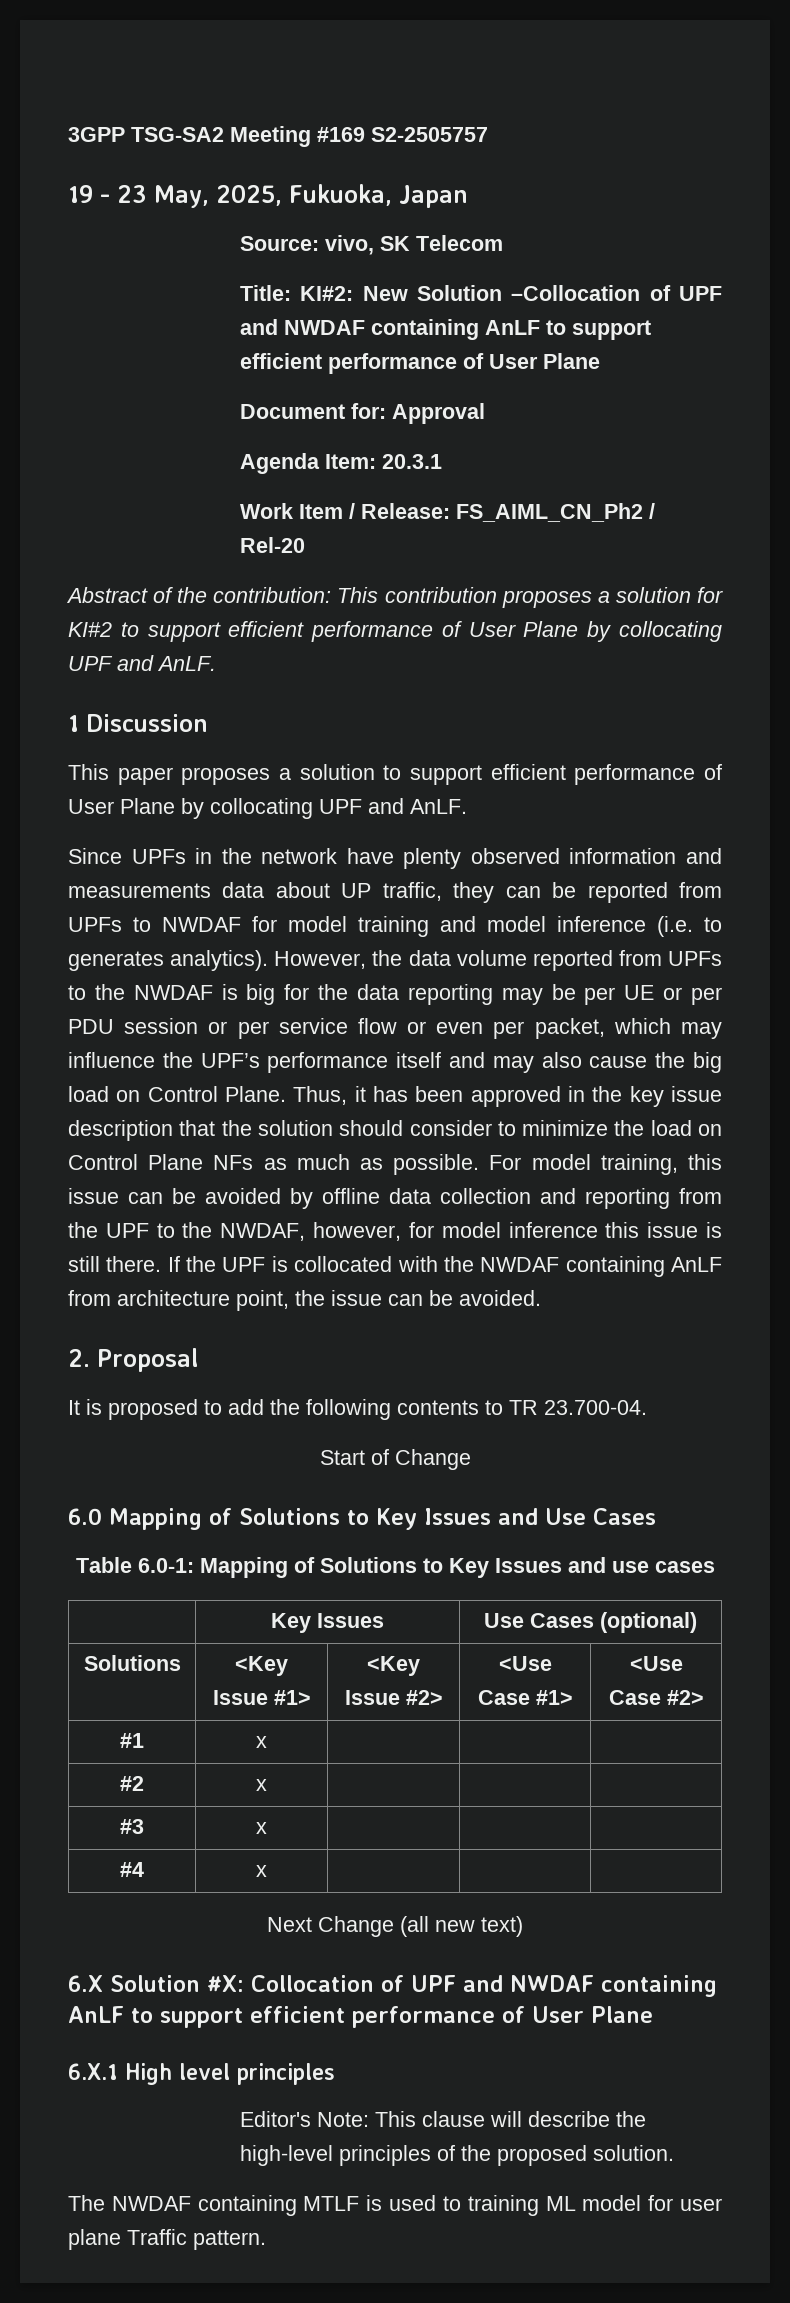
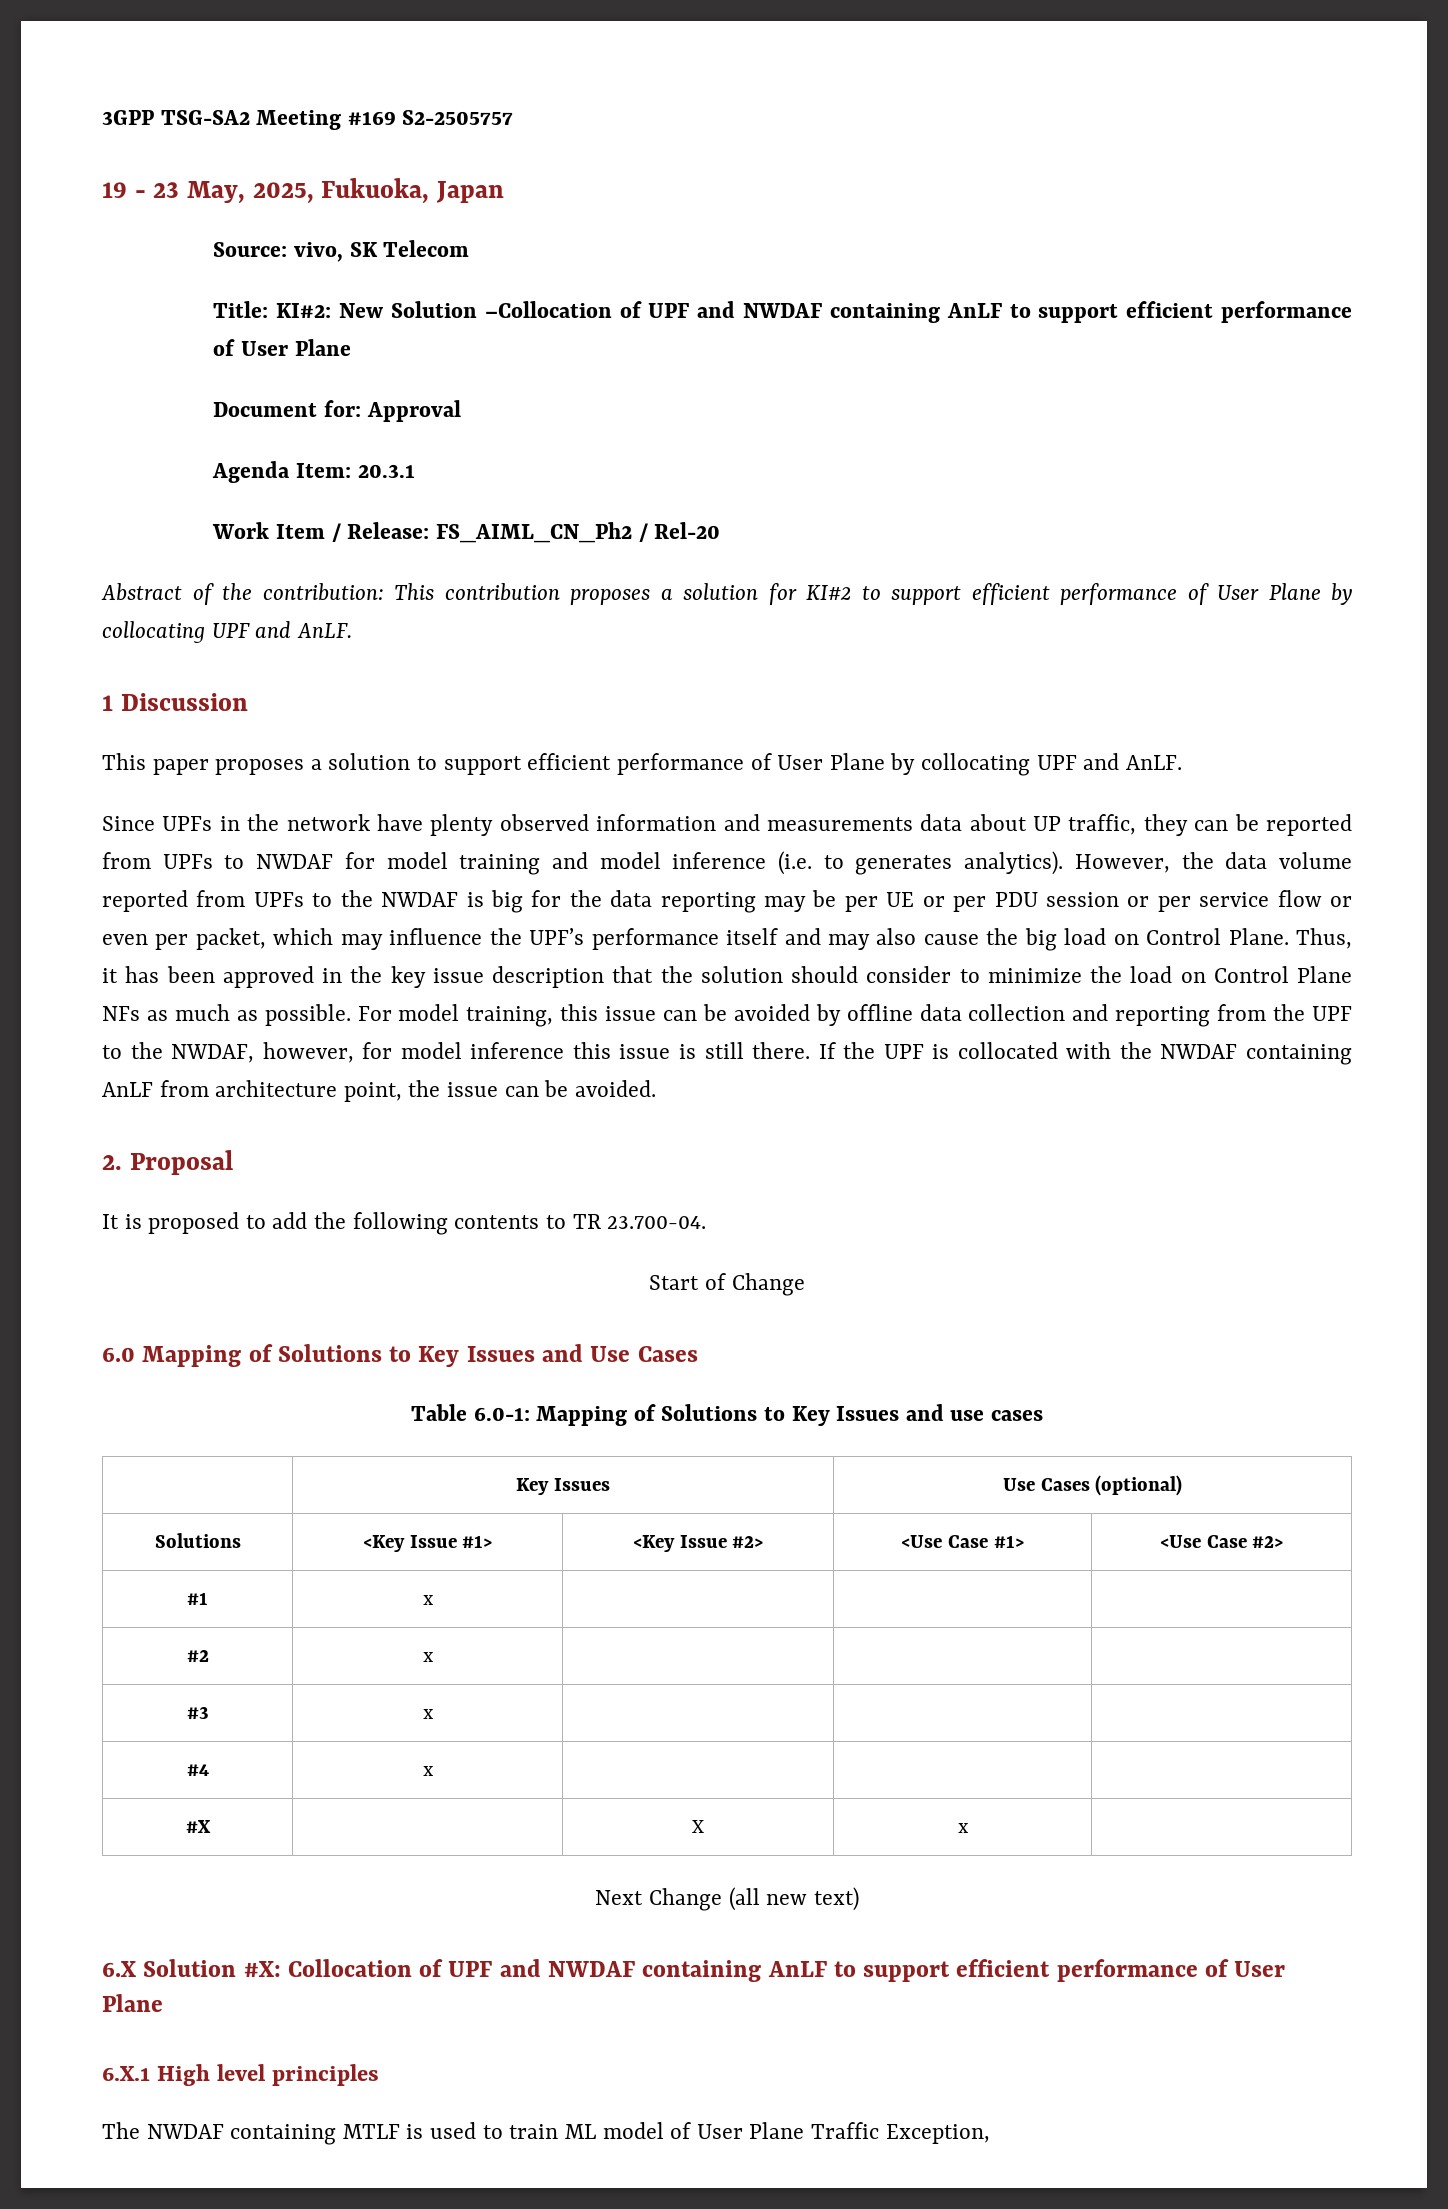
+ #X | | X | x |
- Editor's Note: This clause will describe the high-level principles of the proposed solution.
- The NWDAF containing MTLF is used to training ML model for user plane Traffic pattern.
+ The NWDAF containing MTLF is used to train ML model of User Plane Traffic Exception,

